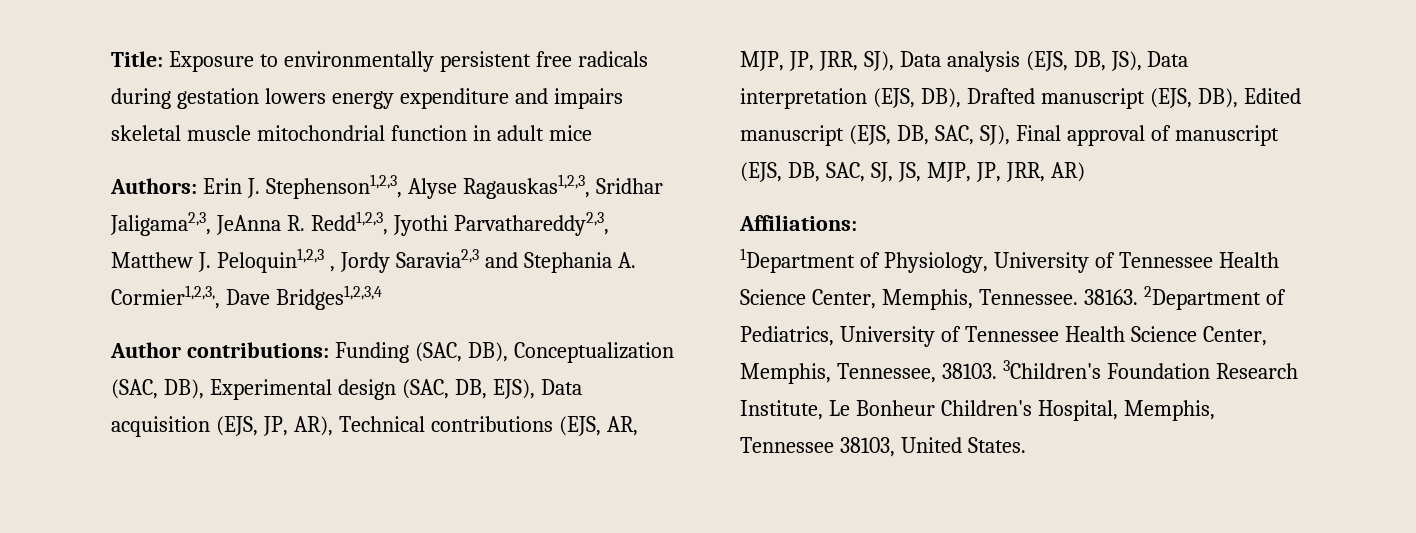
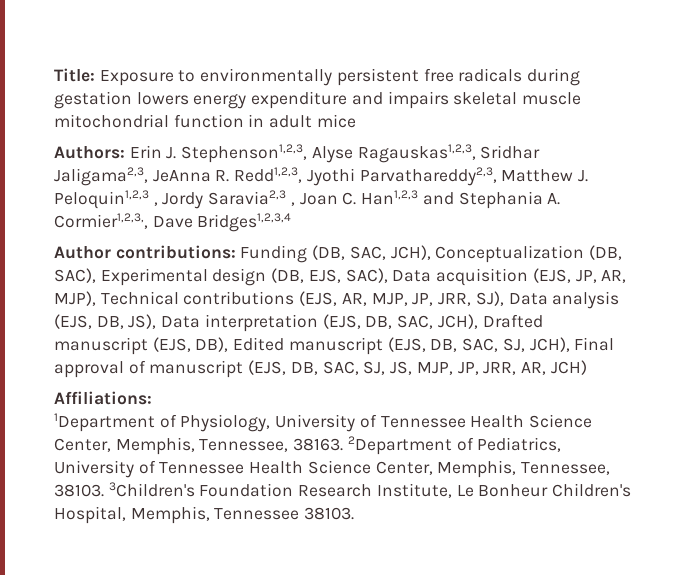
- Authors: Erin J. Stephenson1,2,3, Alyse Ragauskas1,2,3, Sridhar Jaligama2,3, JeAnna R. Redd1,2,3, Jyothi Parvathareddy2,3, Matthew J. Peloquin1,2,3 , Jordy Saravia2,3 and Stephania A. Cormier1,2,3,, Dave Bridges1,2,3,4
+ Authors: Erin J. Stephenson1,2,3, Alyse Ragauskas1,2,3, Sridhar Jaligama2,3, JeAnna R. Redd1,2,3, Jyothi Parvathareddy2,3, Matthew J. Peloquin1,2,3 , Jordy Saravia2,3 , Joan C. Han1,2,3 and Stephania A. Cormier1,2,3,, Dave Bridges1,2,3,4
- Author contributions: Funding (SAC, DB), Conceptualization (SAC, DB), Experimental design (SAC, DB, EJS), Data acquisition (EJS, JP, AR), Technical contributions (EJS, AR, MJP, JP, JRR, SJ), Data analysis (EJS, DB, JS), Data interpretation (EJS, DB), Drafted manuscript (EJS, DB), Edited manuscript (EJS, DB, SAC, SJ), Final approval of manuscript (EJS, DB, SAC, SJ, JS, MJP, JP, JRR, AR)
+ Author contributions: Funding (DB, SAC, JCH), Conceptualization (DB, SAC), Experimental design (DB, EJS, SAC), Data acquisition (EJS, JP, AR, MJP), Technical contributions (EJS, AR, MJP, JP, JRR, SJ), Data analysis (EJS, DB, JS), Data interpretation (EJS, DB, SAC, JCH), Drafted manuscript (EJS, DB), Edited manuscript (EJS, DB, SAC, SJ, JCH), Final approval of manuscript (EJS, DB, SAC, SJ, JS, MJP, JP, JRR, AR, JCH)
- 1Department of Physiology, University of Tennessee Health Science Center, Memphis, Tennessee. 38163.
+ 1Department of Physiology, University of Tennessee Health Science Center, Memphis, Tennessee, 38163.
- 3Children's Foundation Research Institute, Le Bonheur Children's Hospital, Memphis, Tennessee 38103, United States.
+ 3Children's Foundation Research Institute, Le Bonheur Children's Hospital, Memphis, Tennessee 38103.

